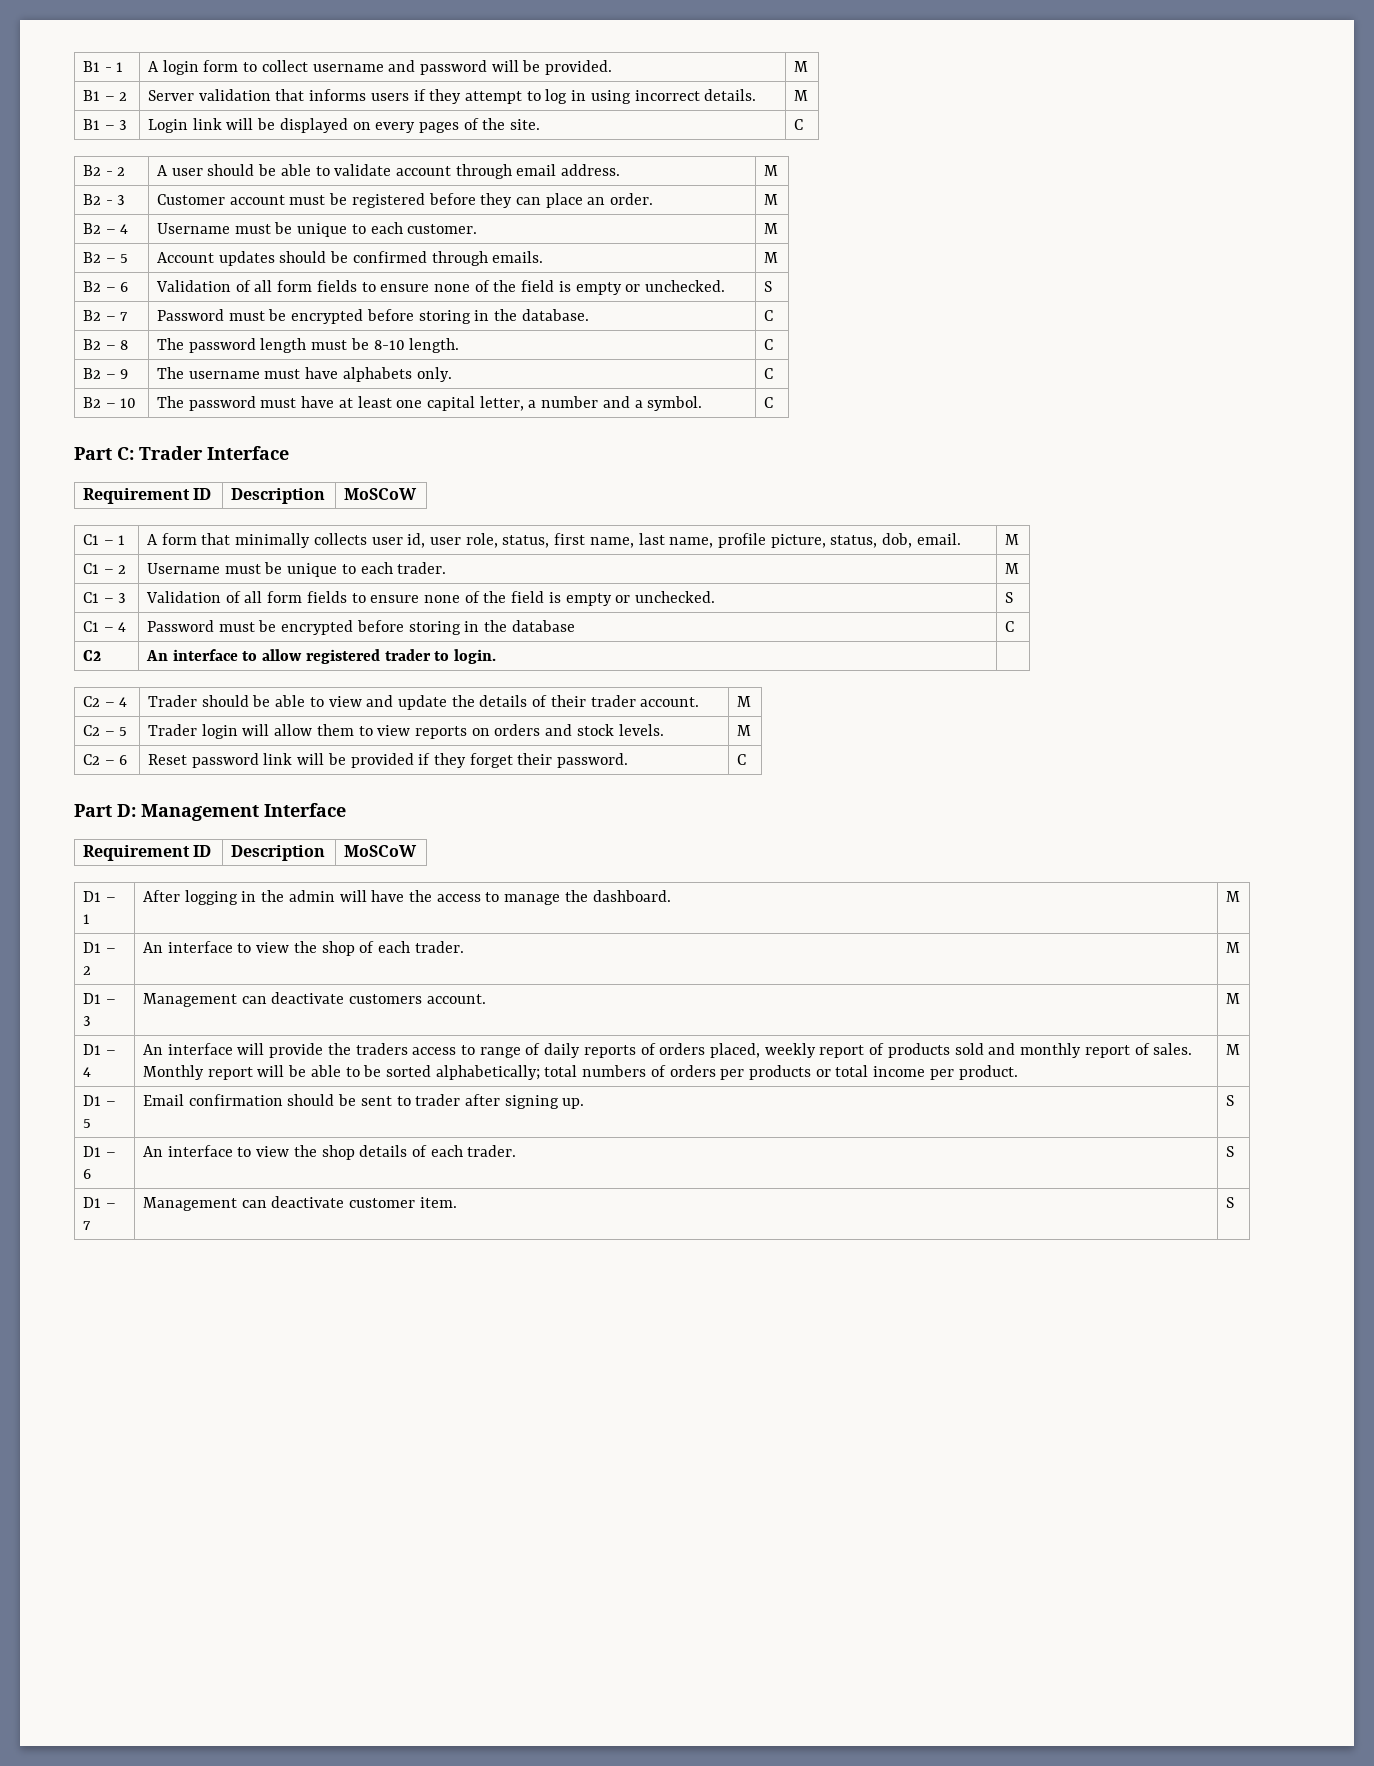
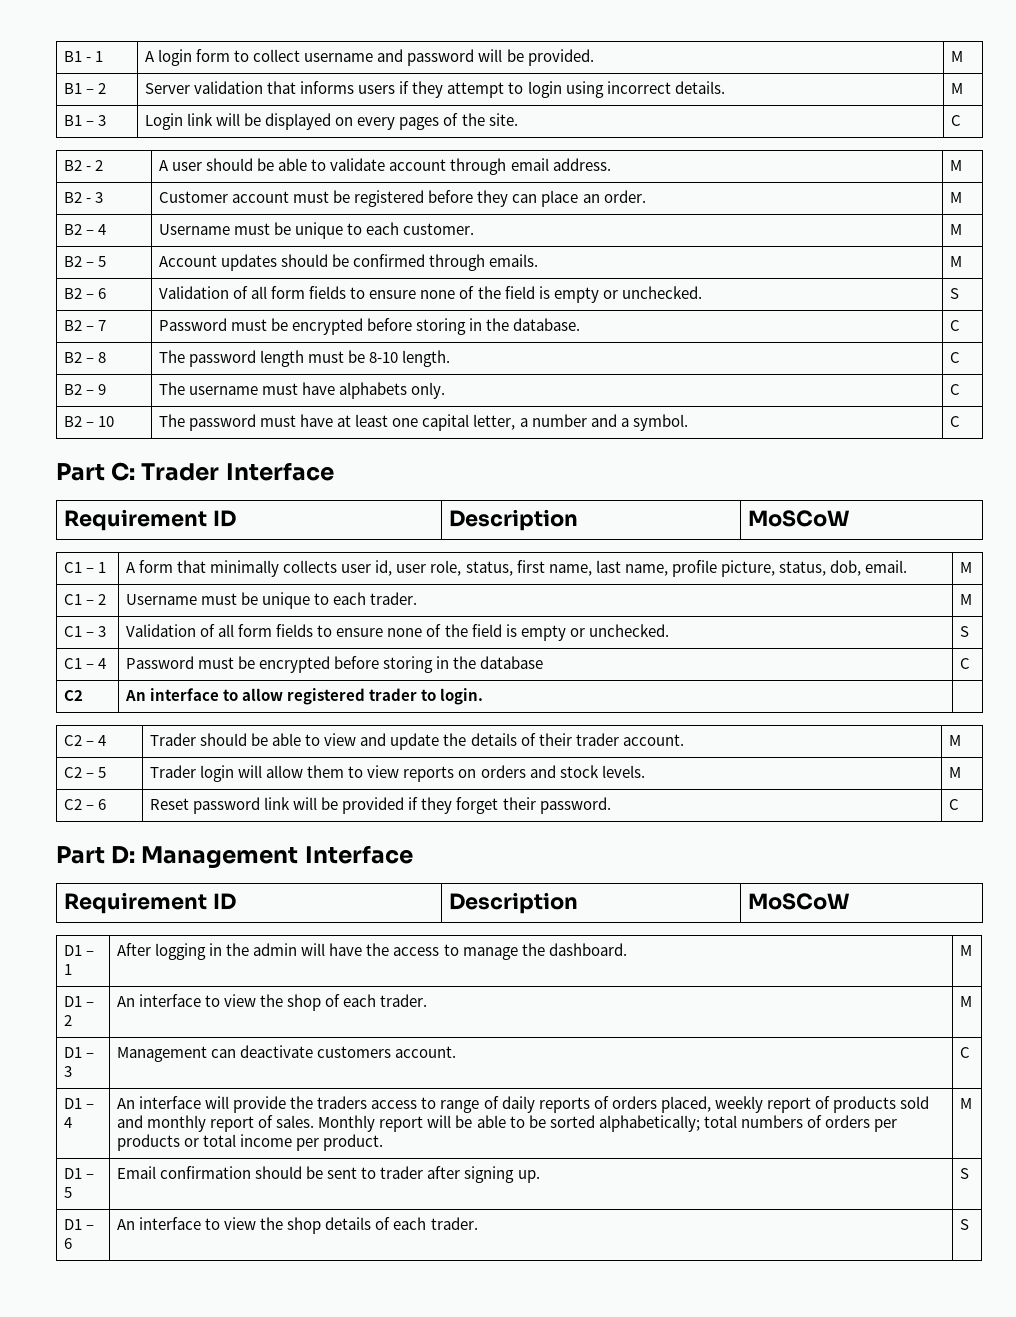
- B1 – 2 | Server validation that informs users if they attempt to log in using incorrect details. | M
+ B1 – 2 | Server validation that informs users if they attempt to login using incorrect details. | M
- D1 – 3 | Management can deactivate customers account. | M
+ D1 – 3 | Management can deactivate customers account. | C
- D1 – 7 | Management can deactivate customer item. | S

